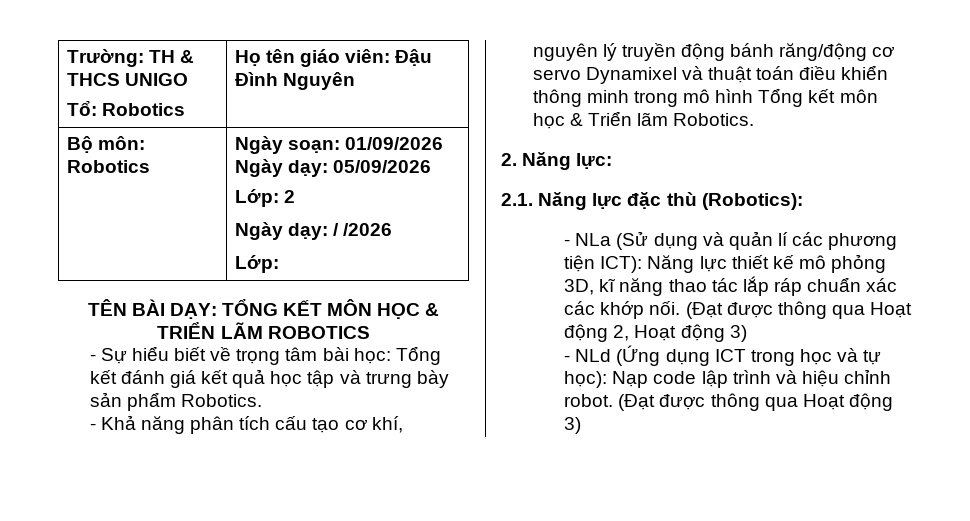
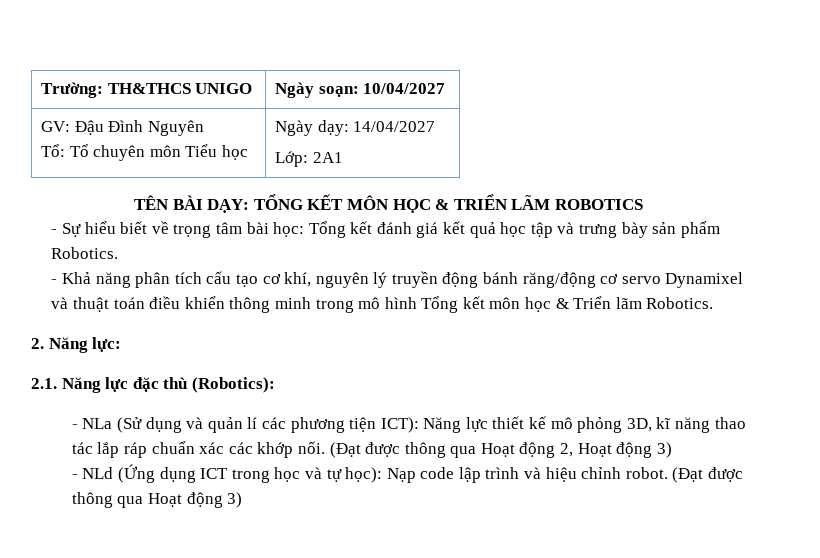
- Trường: TH & THCS UNIGO
- Tổ: Robotics | Họ tên giáo viên: Đậu Đình Nguyên
- Bộ môn: Robotics | Ngày soạn: 01/09/2026 Ngày dạy: 05/09/2026
- Lớp: 2
- Ngày dạy: / /2026
- Lớp:
+ Trường: TH&THCS UNIGO | Ngày soạn: 10/04/2027
+ GV: Đậu Đình Nguyên
+ Tổ: Tổ chuyên môn Tiểu học | Ngày dạy: 14/04/2027
+ Lớp: 2A1

